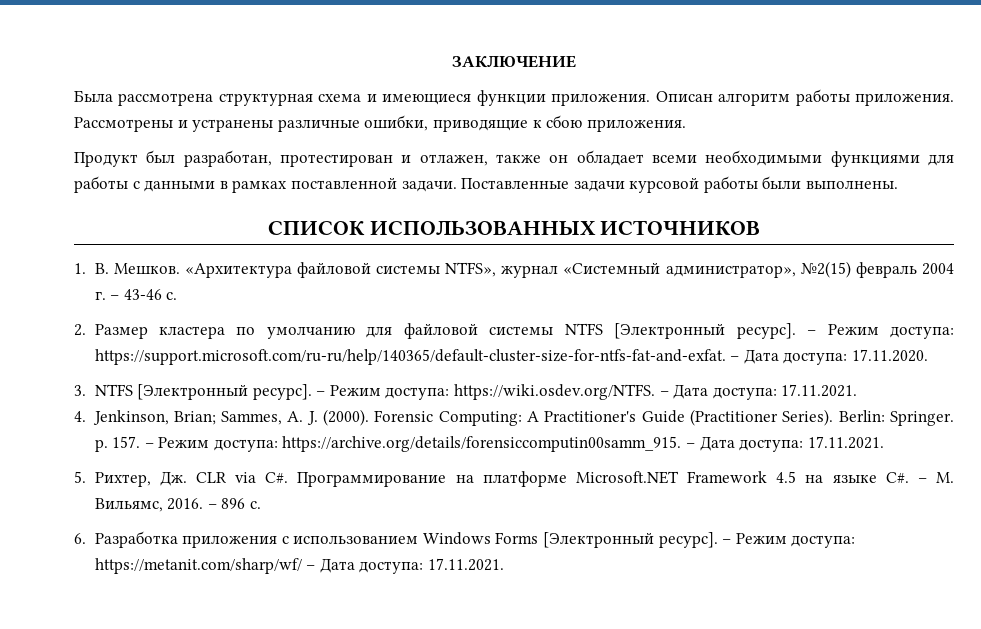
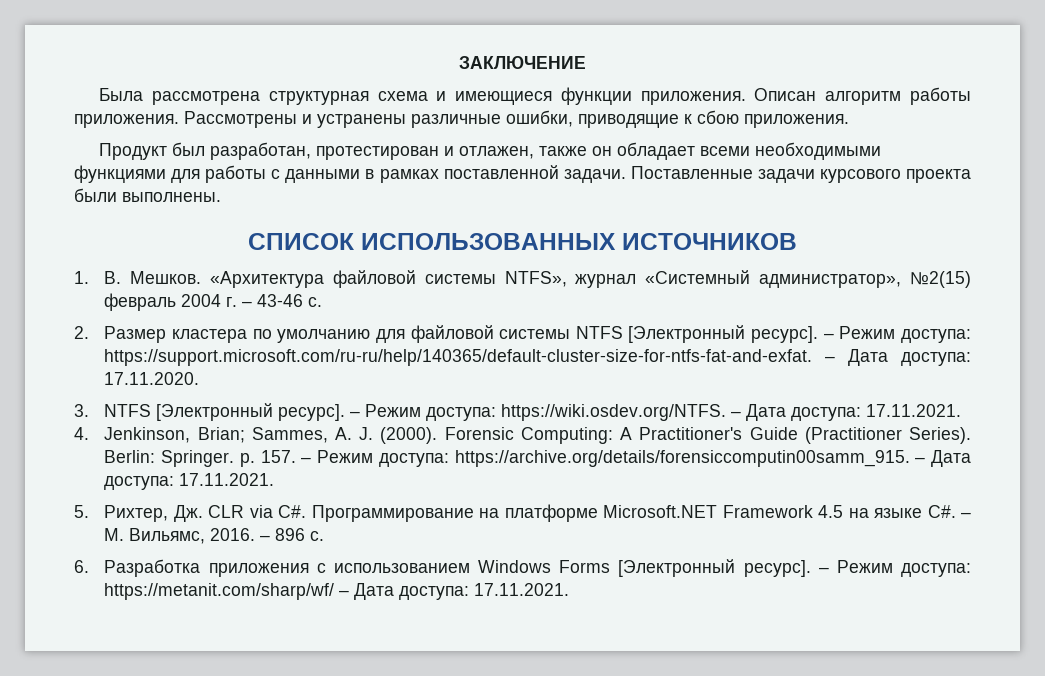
- Поставленные задачи курсовой работы были выполнены.
+ Поставленные задачи курсового проекта были выполнены.

